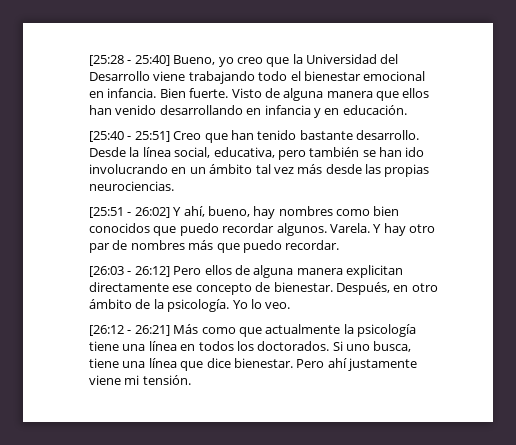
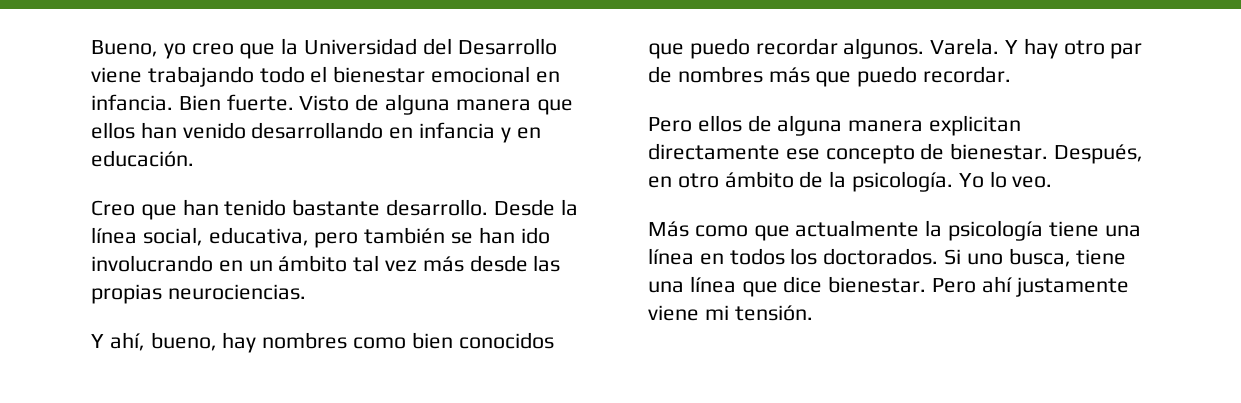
- [25:28 - 25:40] Bueno, yo creo que la Universidad del Desarrollo viene trabajando todo el bienestar emocional en infancia.
+ Bueno, yo creo que la Universidad del Desarrollo viene trabajando todo el bienestar emocional en infancia.
- [25:40 - 25:51] Creo que han tenido bastante desarrollo.
+ Creo que han tenido bastante desarrollo.
- [25:51 - 26:02] Y ahí, bueno, hay nombres como bien conocidos que puedo recordar algunos.
+ Y ahí, bueno, hay nombres como bien conocidos que puedo recordar algunos.
- [26:03 - 26:12] Pero ellos de alguna manera explicitan directamente ese concepto de bienestar.
+ Pero ellos de alguna manera explicitan directamente ese concepto de bienestar.
- [26:12 - 26:21] Más como que actualmente la psicología tiene una línea en todos los doctorados.
+ Más como que actualmente la psicología tiene una línea en todos los doctorados.

